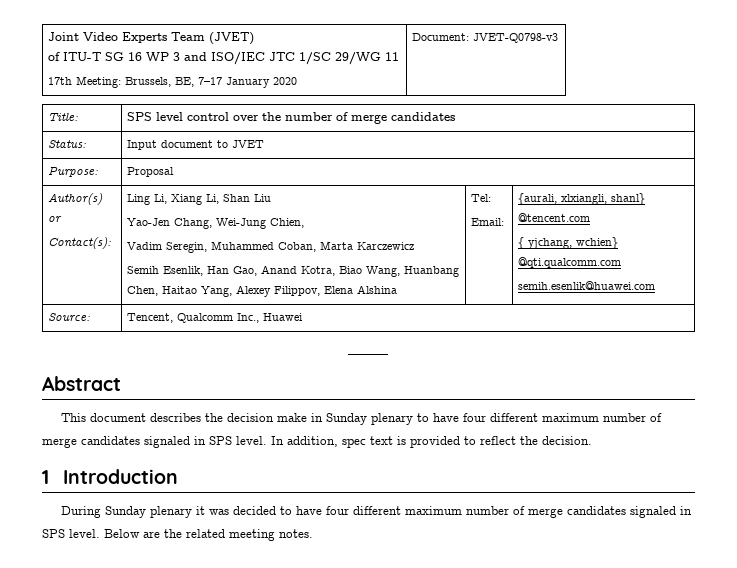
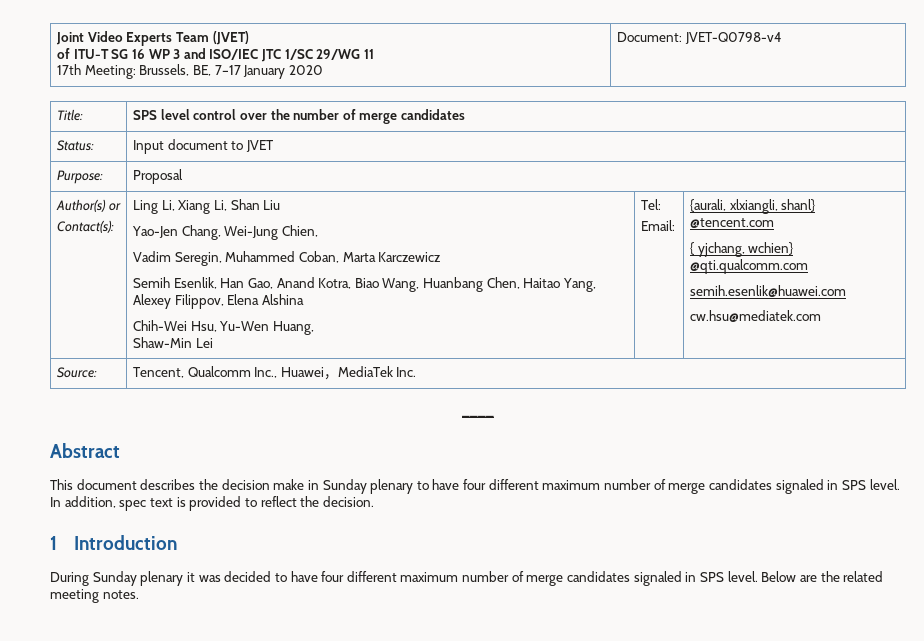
  Joint Video Experts Team (JVET)
  of ITU-T SG 16 WP 3 and ISO/IEC JTC 1/SC 29/WG 11
- 17th Meeting: Brussels, BE, 7–17 January 2020 | Document: JVET-Q0798-v3
+ 17th Meeting: Brussels, BE, 7–17 January 2020 | Document: JVET-Q0798-v4
+ Chih-Wei Hsu, Yu-Wen Huang,
+ Shaw-Min Lei
+ cw.hsu@mediatek.com
- Source: | Tencent, Qualcomm Inc., Huawei
+ Source: | Tencent, Qualcomm Inc., Huawei，MediaTek Inc.

